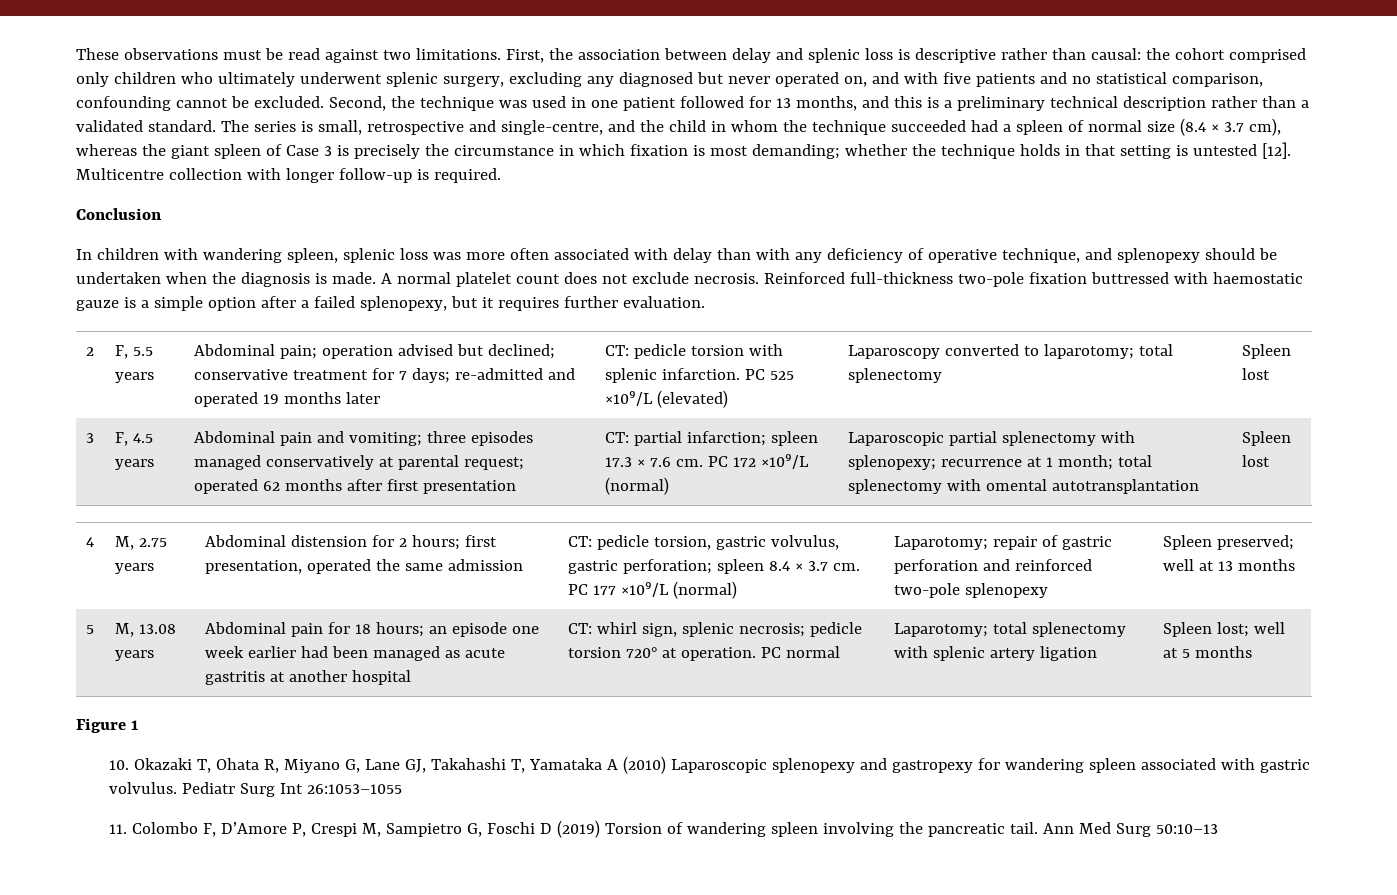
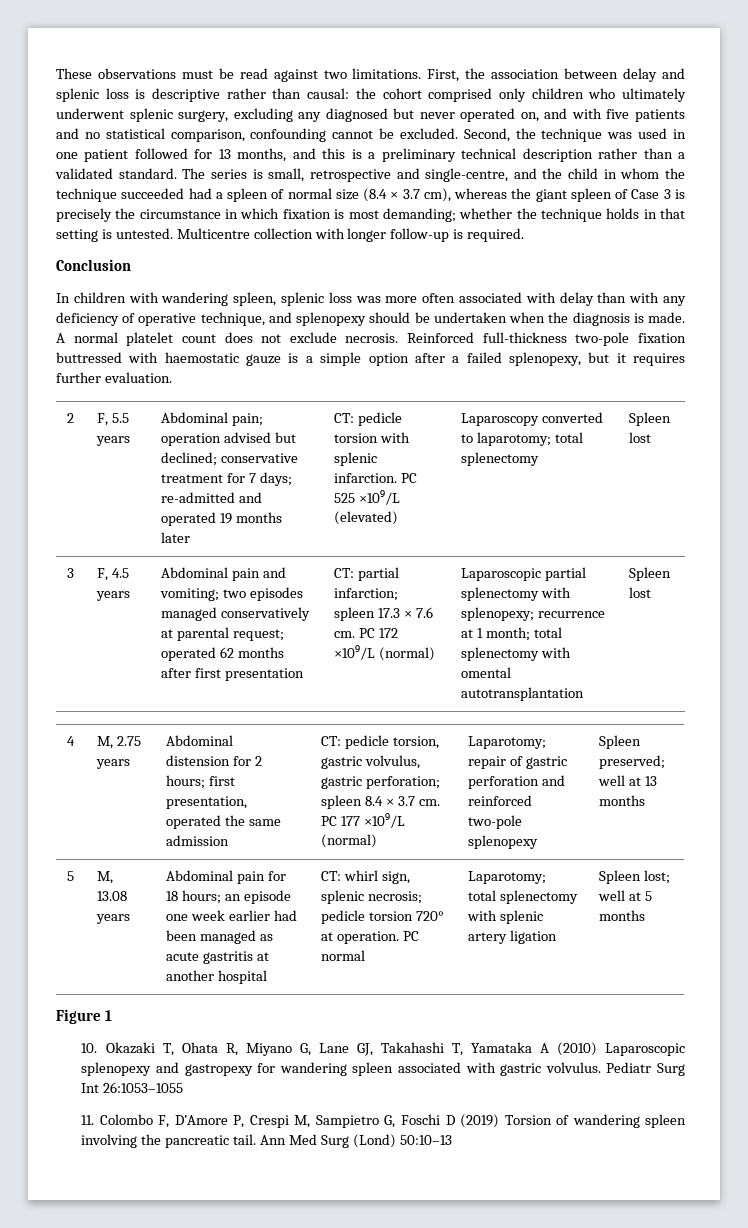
- The series is small, retrospective and single-centre, and the child in whom the technique succeeded had a spleen of normal size (8.4 × 3.7 cm), whereas the giant spleen of Case 3 is precisely the circumstance in which fixation is most demanding; whether the technique holds in that setting is untested [12].
+ The series is small, retrospective and single-centre, and the child in whom the technique succeeded had a spleen of normal size (8.4 × 3.7 cm), whereas the giant spleen of Case 3 is precisely the circumstance in which fixation is most demanding; whether the technique holds in that setting is untested.
- Abdominal pain and vomiting; three episodes managed conservatively at parental request; operated 62 months after first presentation
+ Abdominal pain and vomiting; two episodes managed conservatively at parental request; operated 62 months after first presentation
- Ann Med Surg 50:10–13
+ Ann Med Surg (Lond) 50:10–13

